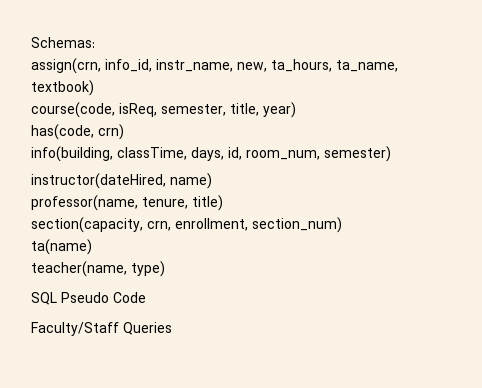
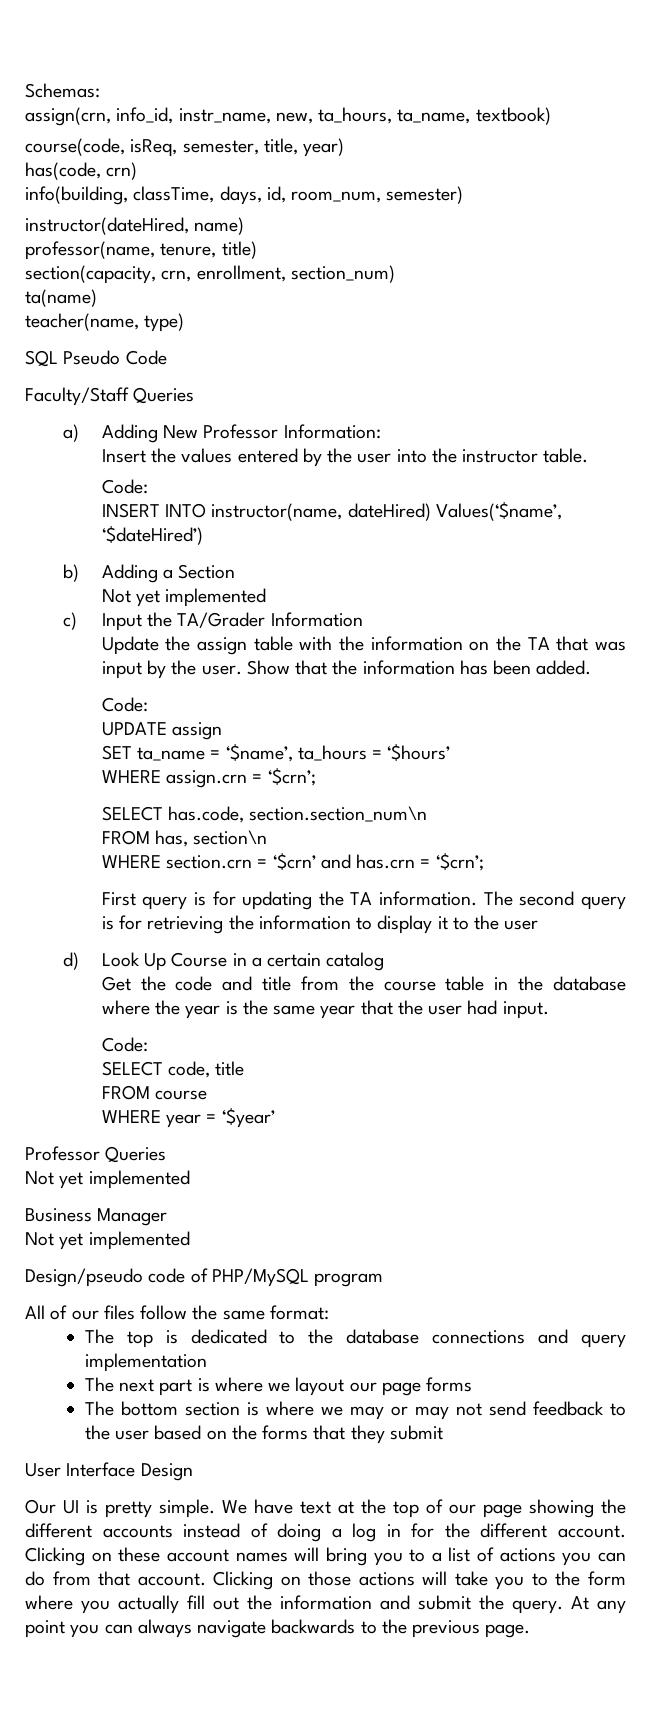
+ a) Adding New Professor Information:
+ Insert the values entered by the user into the instructor table.
+ Code:
+ INSERT INTO instructor(name, dateHired) Values(‘$name’, ‘$dateHired’)
+ b) Adding a Section
+ Not yet implemented
+ c) Input the TA/Grader Information
+ Update the assign table with the information on the TA that was input by the user. Show that the information has been added.
+ Code:
+ UPDATE assign
+ SET ta_name = ‘$name’, ta_hours = ‘$hours’
+ WHERE assign.crn = ‘$crn’;
+ SELECT has.code, section.section_num\n
+ FROM has, section\n
+ WHERE section.crn = ‘$crn’ and has.crn = ‘$crn’;
+ First query is for updating the TA information. The second query is for retrieving the information to display it to the user
+ d) Look Up Course in a certain catalog
+ Get the code and title from the course table in the database where the year is the same year that the user had input.
+ Code:
+ SELECT code, title
+ FROM course
+ WHERE year = ‘$year’
+ Professor Queries
+ Not yet implemented
+ Business Manager
+ Not yet implemented
+ Design/pseudo code of PHP/MySQL program
+ All of our files follow the same format:
+ The top is dedicated to the database connections and query implementation
+ The next part is where we layout our page forms
+ The bottom section is where we may or may not send feedback to the user based on the forms that they submit
+ User Interface Design
+ Our UI is pretty simple. We have text at the top of our page showing the different accounts instead of doing a log in for the different account. Clicking on these account names will bring you to a list of actions you can do from that account. Clicking on those actions will take you to the form where you actually fill out the information and submit the query. At any point you can always navigate backwards to the previous page.

